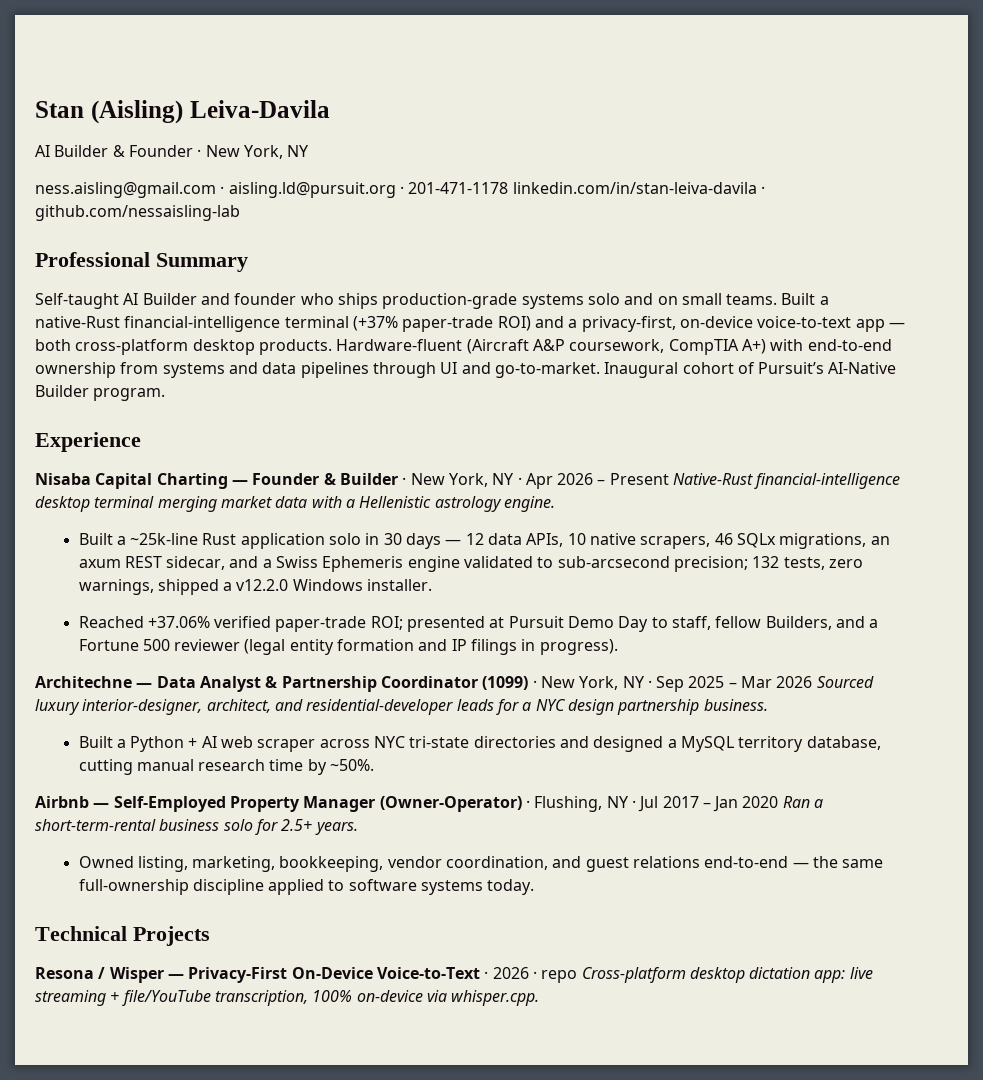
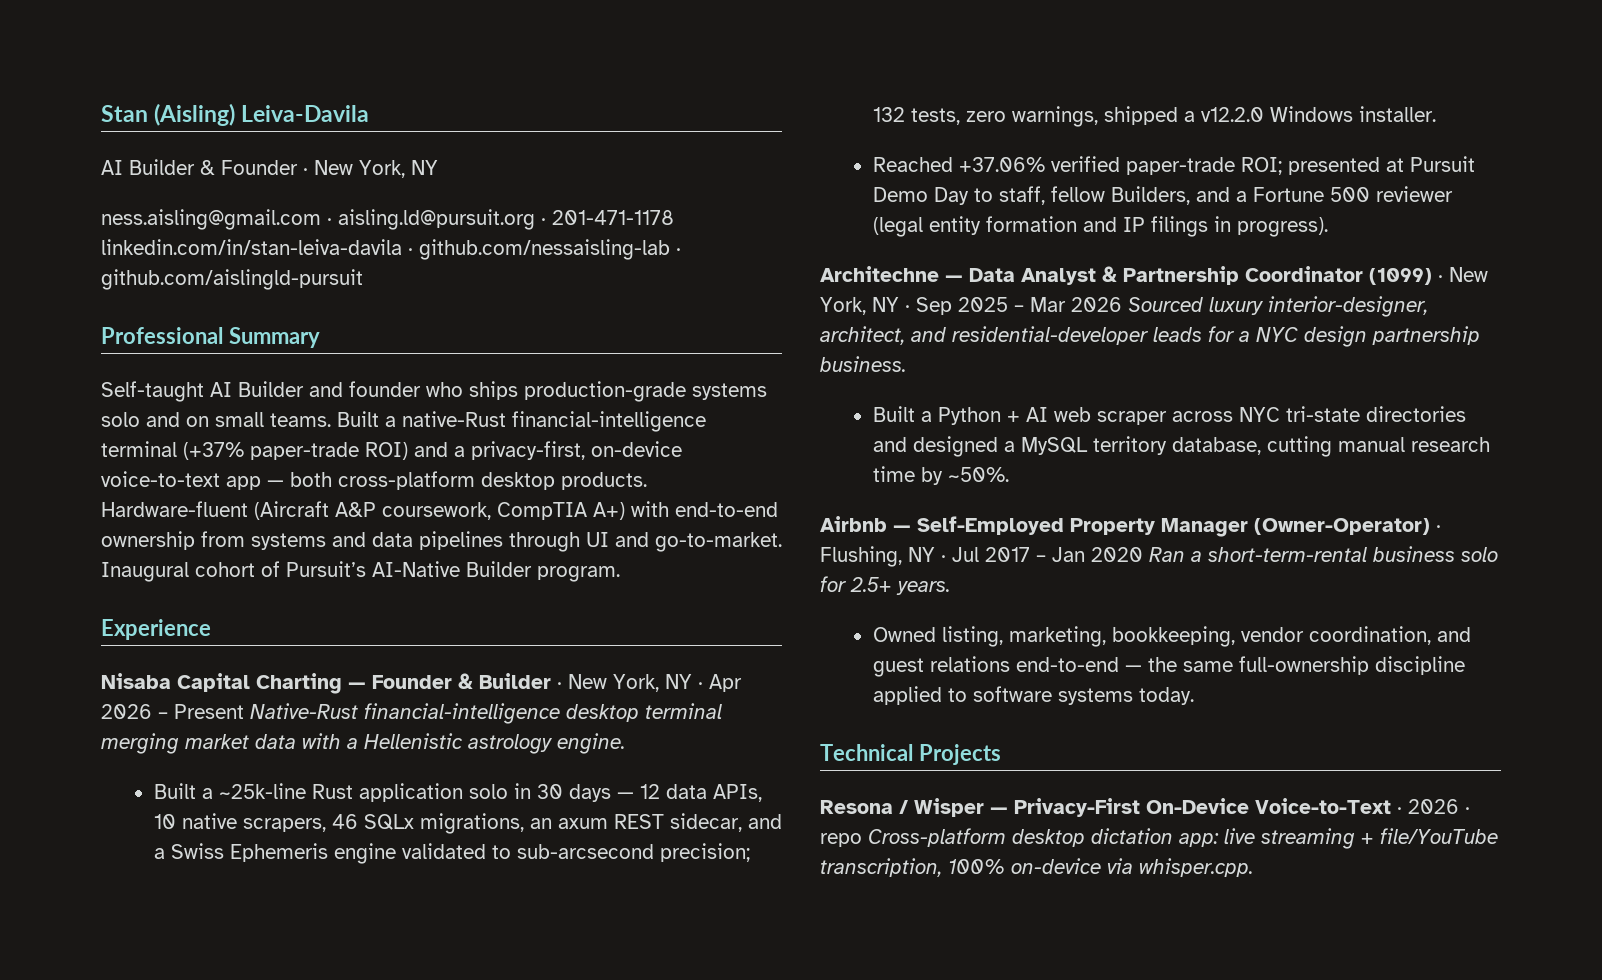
- ness.aisling@gmail.com · aisling.ld@pursuit.org · 201-471-1178 linkedin.com/in/stan-leiva-davila · github.com/nessaisling-lab
+ ness.aisling@gmail.com · aisling.ld@pursuit.org · 201-471-1178 linkedin.com/in/stan-leiva-davila · github.com/nessaisling-lab · github.com/aislingld-pursuit

